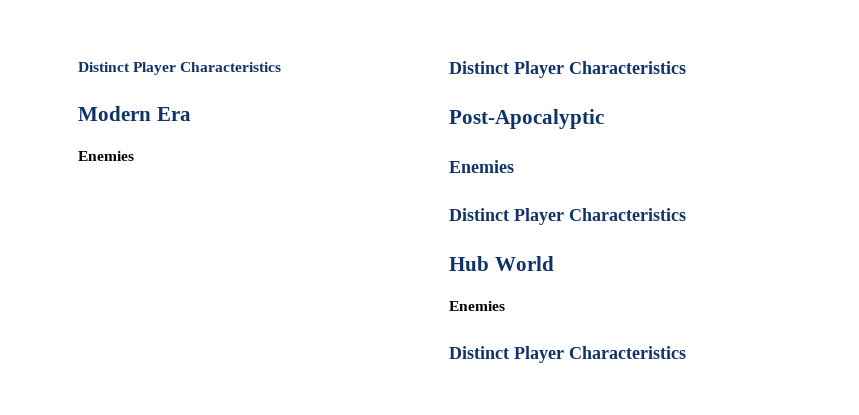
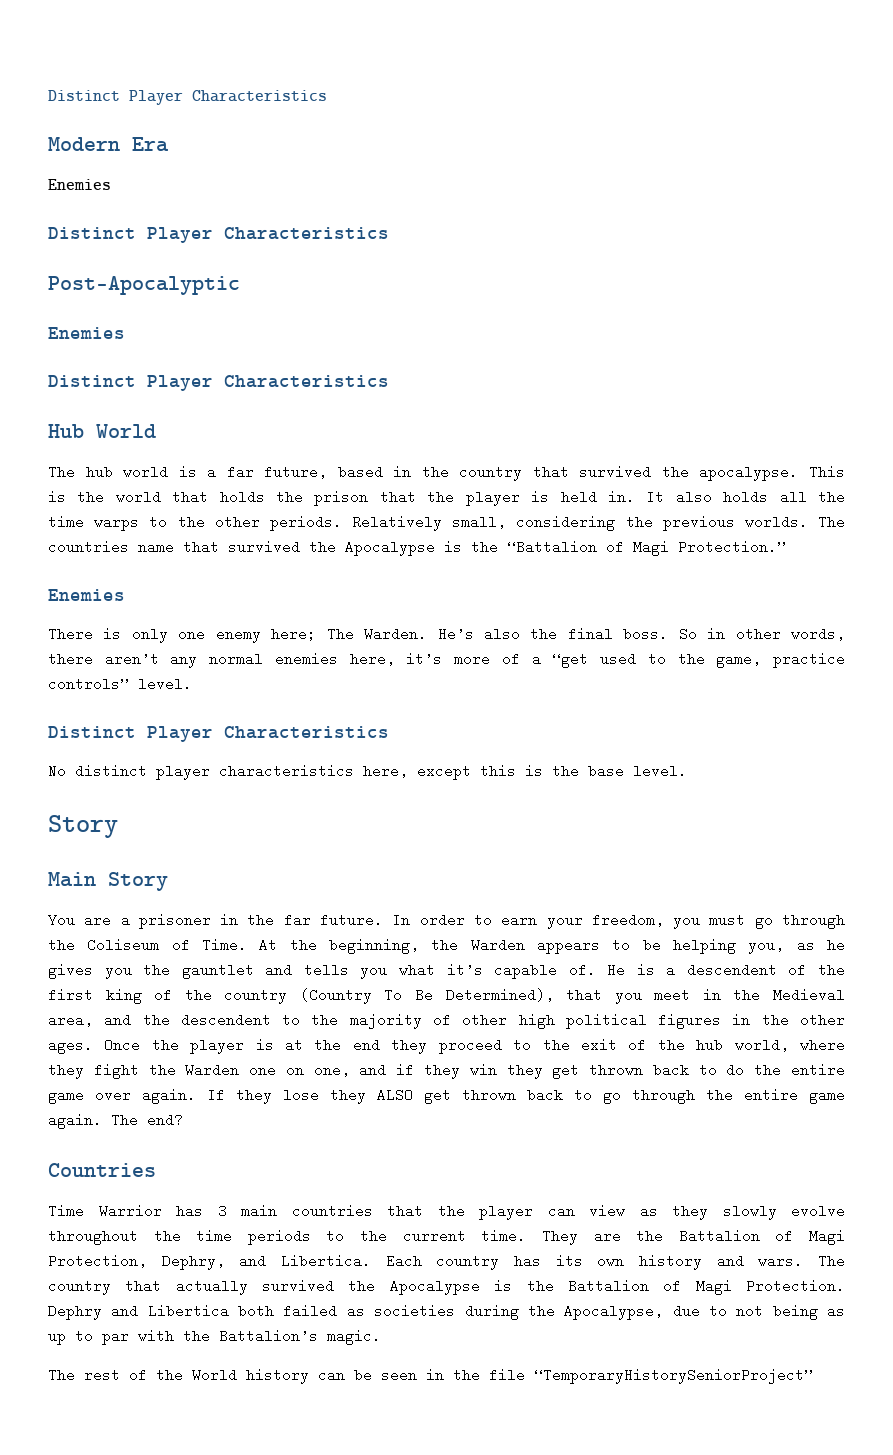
  Hub World
+ The hub world is a far future, based in the country that survived the apocalypse. This is the world that holds the prison that the player is held in. It also holds all the time warps to the other periods. Relatively small, considering the previous worlds. The countries name that survived the Apocalypse is the “Battalion of Magi Protection.”
  Enemies
+ There is only one enemy here; The Warden. He’s also the final boss. So in other words, there aren’t any normal enemies here, it’s more of a “get used to the game, practice controls” level.
  Distinct Player Characteristics
+ No distinct player characteristics here, except this is the base level.
+ Story
+ Main Story
+ You are a prisoner in the far future. In order to earn your freedom, you must go through the Coliseum of Time. At the beginning, the Warden appears to be helping you, as he gives you the gauntlet and tells you what it’s capable of. He is a descendent of the first king of the country (Country To Be Determined), that you meet in the Medieval area, and the descendent to the majority of other high political figures in the other ages. Once the player is at the end they proceed to the exit of the hub world, where they fight the Warden one on one, and if they win they get thrown back to do the entire game over again. If they lose they ALSO get thrown back to go through the entire game again. The end?
+ Countries
+ Time Warrior has 3 main countries that the player can view as they slowly evolve throughout the time periods to the current time. They are the Battalion of Magi Protection, Dephry, and Libertica. Each country has its own history and wars. The country that actually survived the Apocalypse is the Battalion of Magi Protection. Dephry and Libertica both failed as societies during the Apocalypse, due to not being as up to par with the Battalion’s magic.
+ The rest of the World history can be seen in the file “TemporaryHistorySeniorProject”

